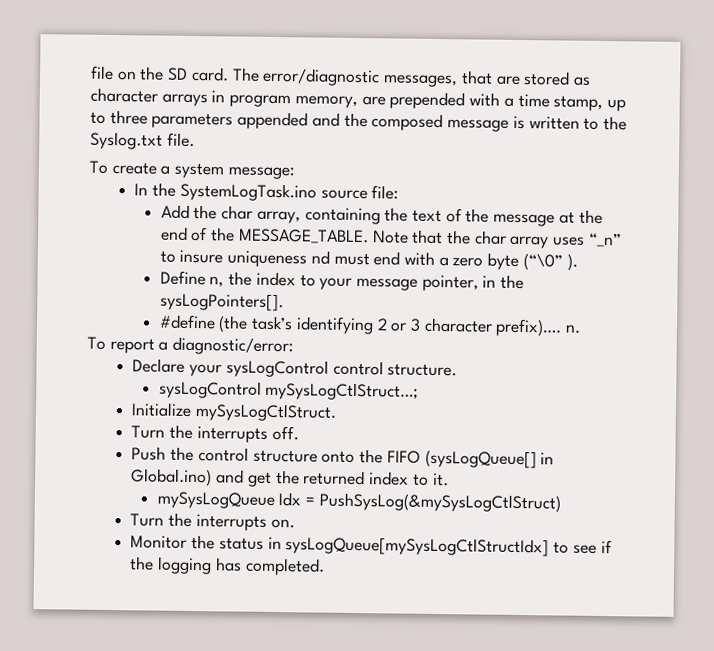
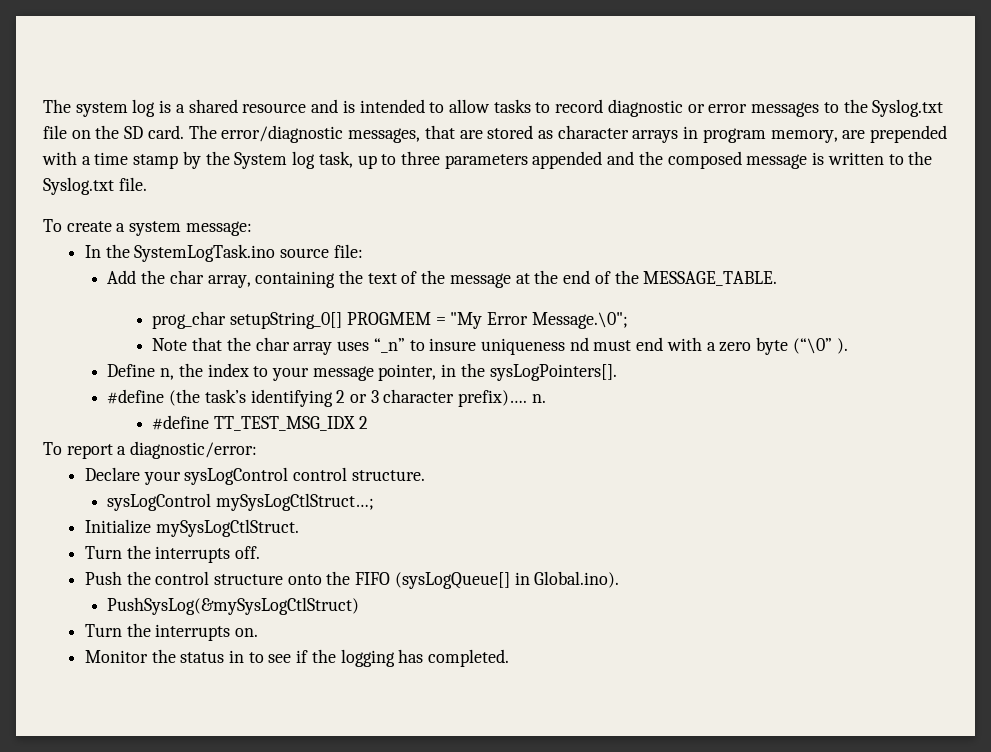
- file on the SD card.
+ The system log is a shared resource and is intended to allow tasks to record diagnostic or error messages to the Syslog.txt file on the SD card.
- The error/diagnostic messages, that are stored as character arrays in program memory, are prepended with a time stamp, up to three parameters appended and the composed message is written to the Syslog.txt file.
+ The error/diagnostic messages, that are stored as character arrays in program memory, are prepended with a time stamp by the System log task, up to three parameters appended and the composed message is written to the Syslog.txt file.
- Add the char array, containing the text of the message at the end of the MESSAGE_TABLE. Note that the char array uses “_n” to insure uniqueness nd must end with a zero byte (“\0” ).
+ Add the char array, containing the text of the message at the end of the MESSAGE_TABLE.
+ prog_char setupString_0[] PROGMEM = "My Error Message.\0";
+ Note that the char array uses “_n” to insure uniqueness nd must end with a zero byte (“\0” ).
+ #define TT_TEST_MSG_IDX 2
- Push the control structure onto the FIFO (sysLogQueue[] in Global.ino) and get the returned index to it.
- mySysLogQueue Idx = PushSysLog(&mySysLogCtlStruct)
+ Push the control structure onto the FIFO (sysLogQueue[] in Global.ino).
+ PushSysLog(&mySysLogCtlStruct)
- Monitor the status in sysLogQueue[mySysLogCtlStructIdx] to see if the logging has completed.
+ Monitor the status in to see if the logging has completed.

